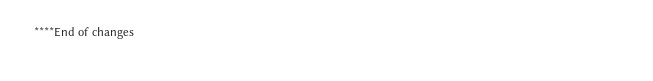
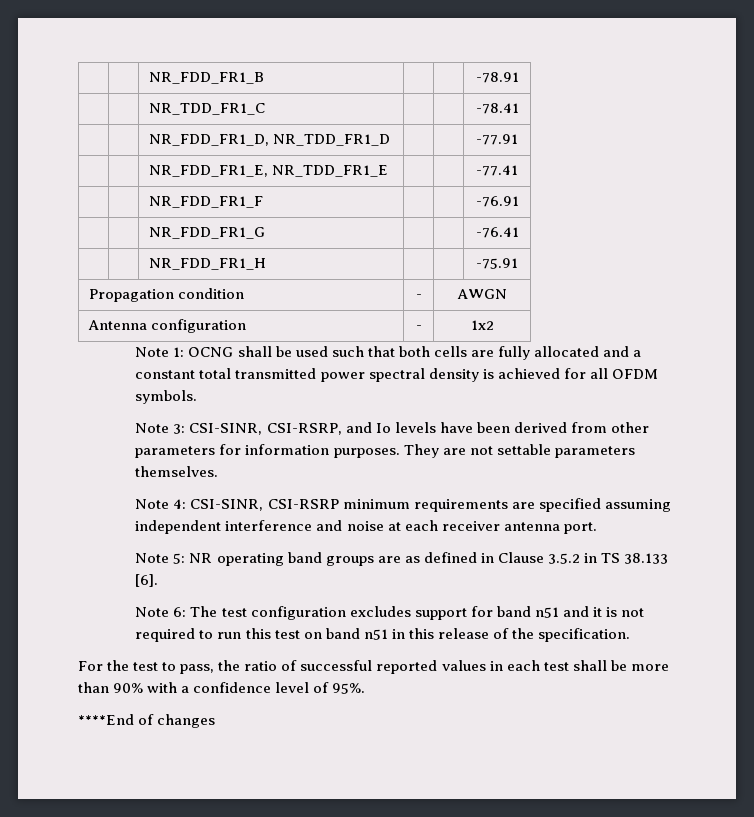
+ | | NR_FDD_FR1_B | | | -78.91
+ | | NR_TDD_FR1_C | | | -78.41
+ | | NR_FDD_FR1_D, NR_TDD_FR1_D | | | -77.91
+ | | NR_FDD_FR1_E, NR_TDD_FR1_E | | | -77.41
+ | | NR_FDD_FR1_F | | | -76.91
+ | | NR_FDD_FR1_G | | | -76.41
+ | | NR_FDD_FR1_H | | | -75.91
+ Propagation condition | - | AWGN
+ Antenna configuration | - | 1x2
+ Note 1: OCNG shall be used such that both cells are fully allocated and a constant total transmitted power spectral density is achieved for all OFDM symbols.
+ Note 3: CSI-SINR, CSI-RSRP, and Io levels have been derived from other parameters for information purposes. They are not settable parameters themselves.
+ Note 4: CSI-SINR, CSI-RSRP minimum requirements are specified assuming independent interference and noise at each receiver antenna port.
+ Note 5: NR operating band groups are as defined in Clause 3.5.2 in TS 38.133 [6].
+ Note 6: The test configuration excludes support for band n51 and it is not required to run this test on band n51 in this release of the specification.
+ For the test to pass, the ratio of successful reported values in each test shall be more than 90% with a confidence level of 95%.

